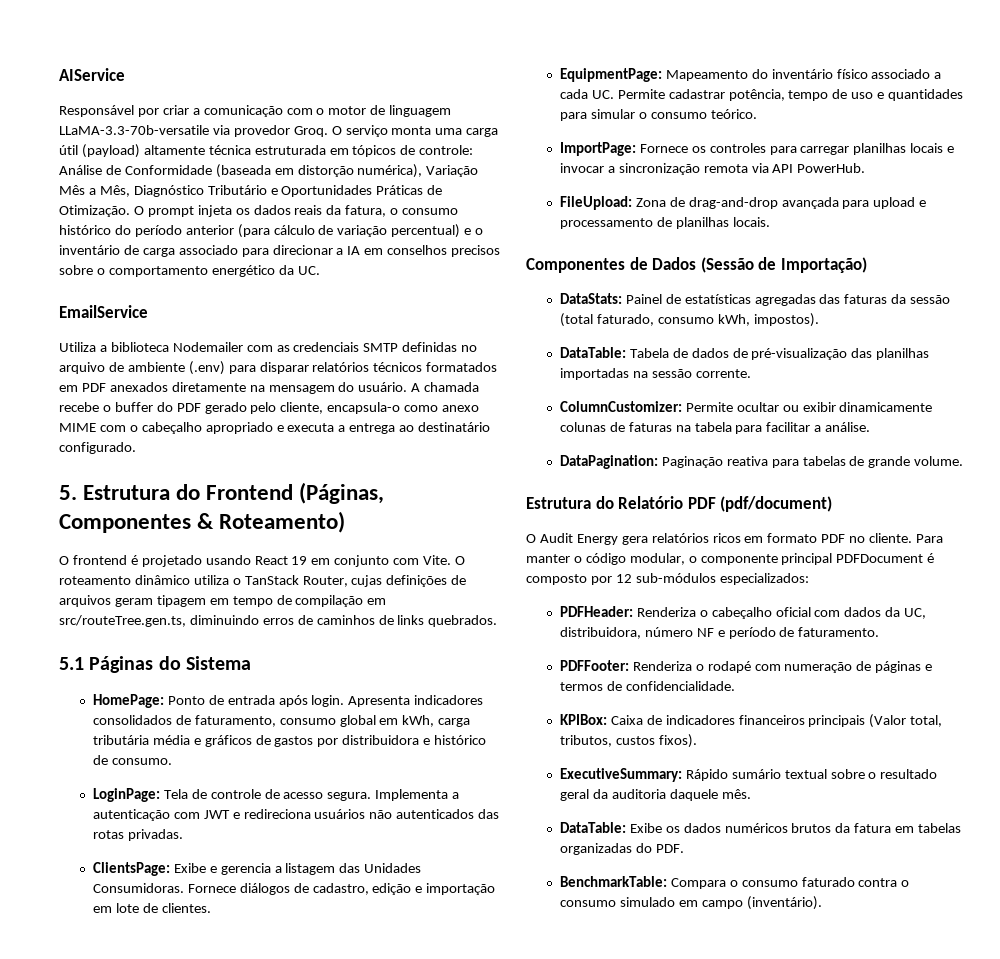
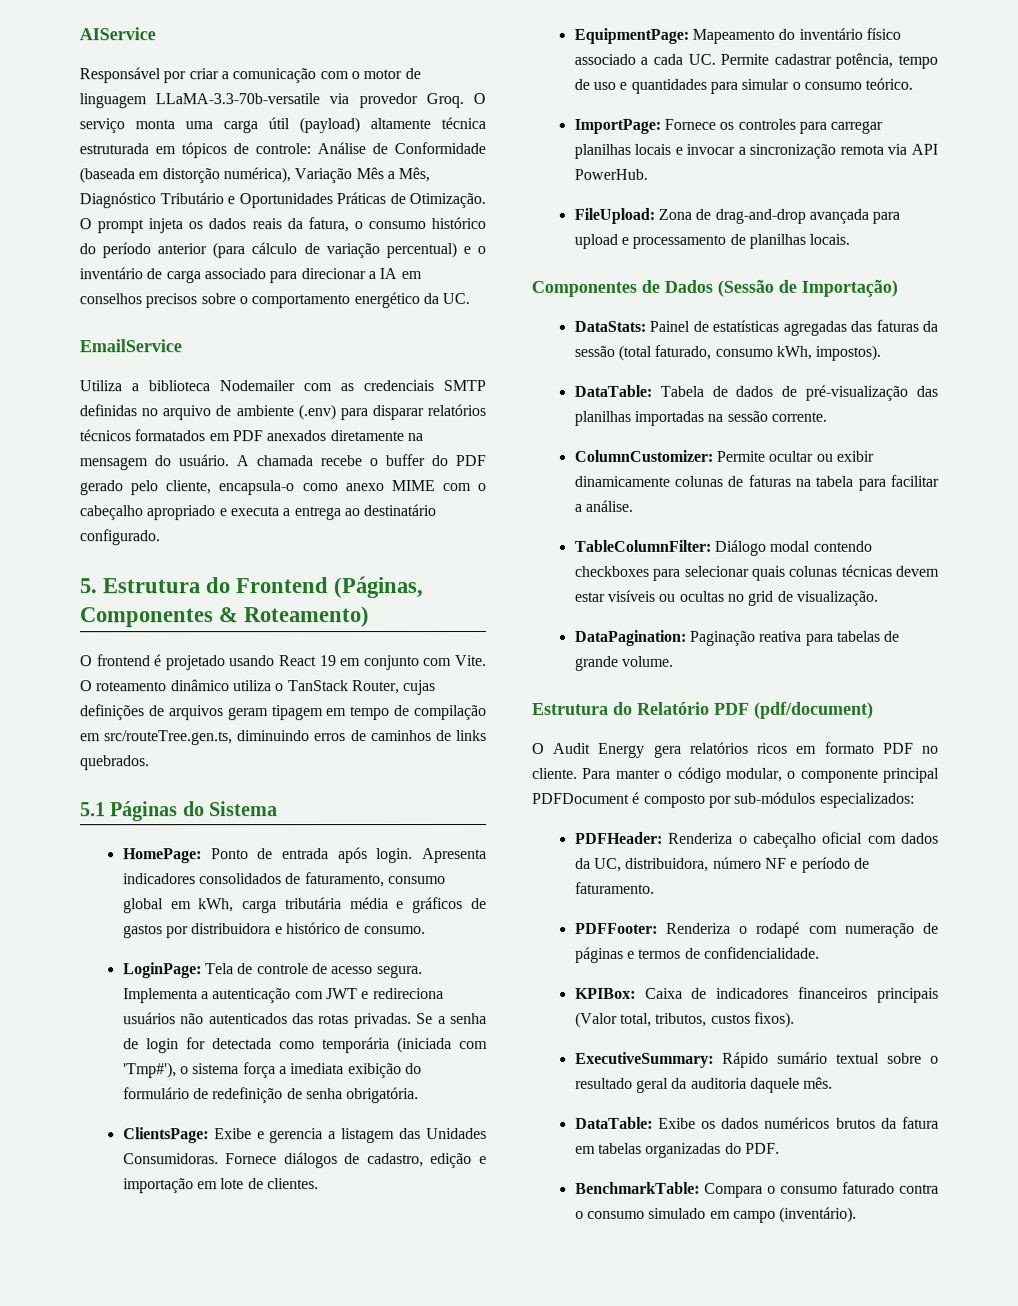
+ Se a senha de login for detectada como temporária (iniciada com 'Tmp#'), o sistema força a imediata exibição do formulário de redefinição de senha obrigatória.
+ TableColumnFilter: Diálogo modal contendo checkboxes para selecionar quais colunas técnicas devem estar visíveis ou ocultas no grid de visualização.
- Para manter o código modular, o componente principal PDFDocument é composto por 12 sub-módulos especializados:
+ Para manter o código modular, o componente principal PDFDocument é composto por sub-módulos especializados:

